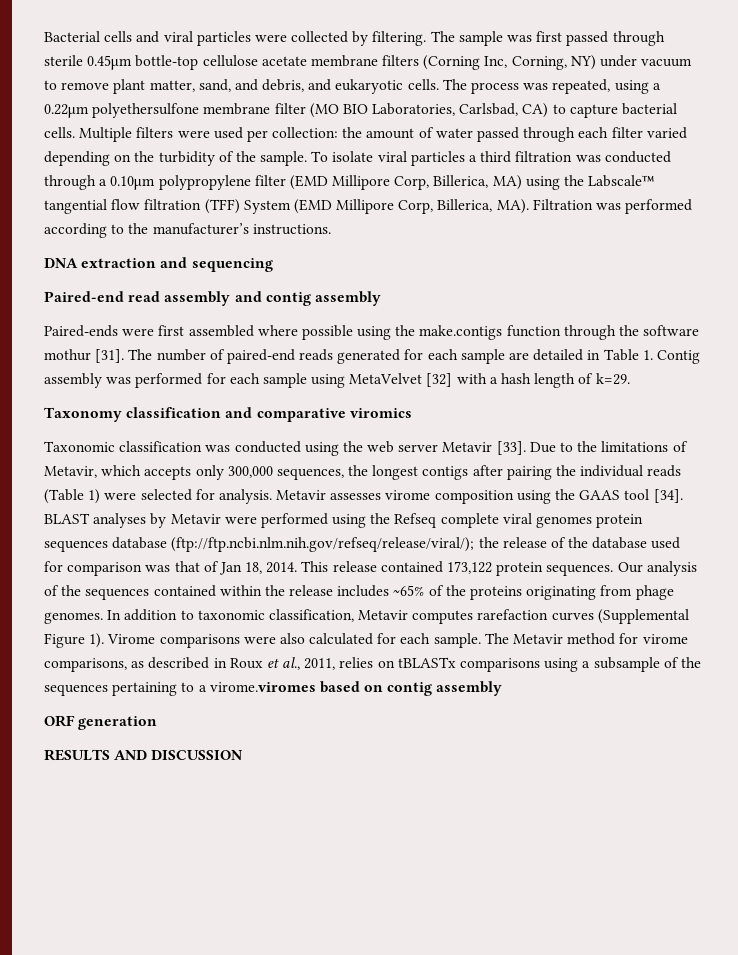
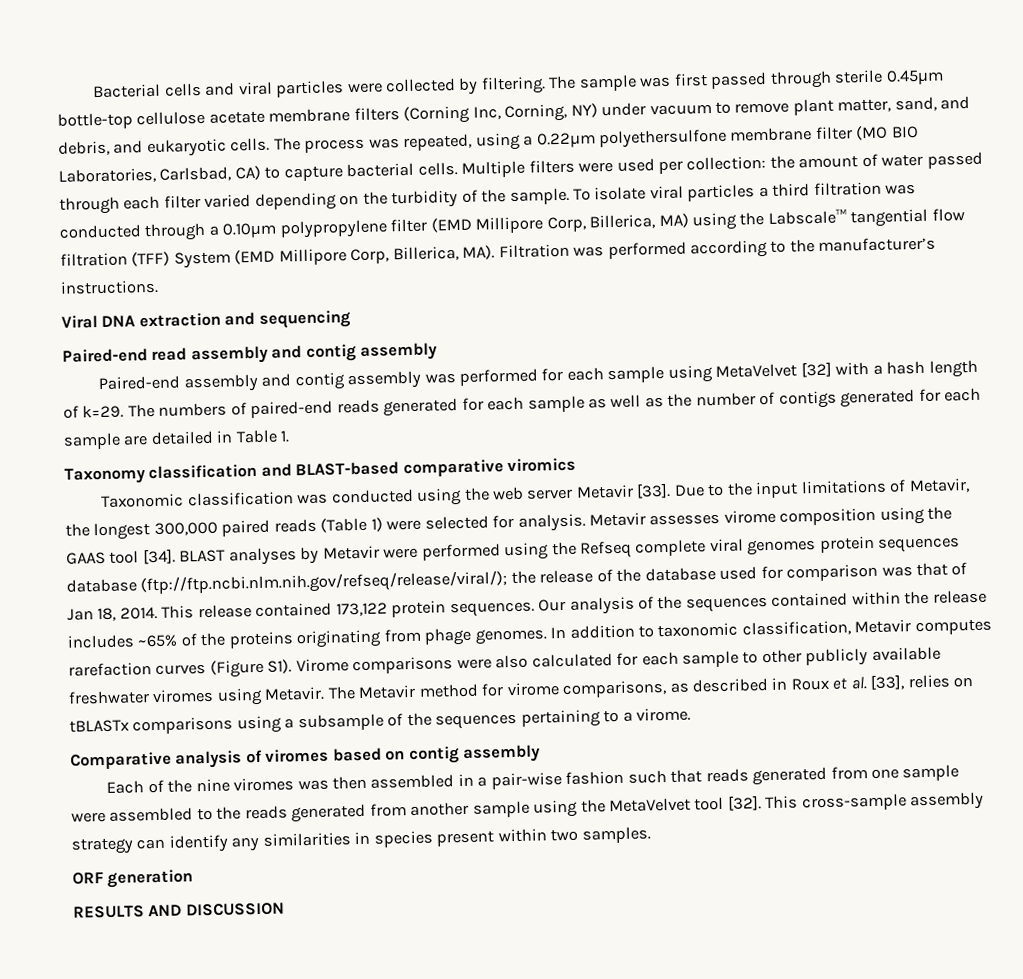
- DNA extraction and sequencing
+ Viral DNA extraction and sequencing
- Paired-ends were first assembled where possible using the make.contigs function through the software mothur [31]. The number of paired-end reads generated for each sample are detailed in Table 1. Contig assembly was performed for each sample using MetaVelvet [32] with a hash length of k=29.
+ Paired-end assembly and contig assembly was performed for each sample using MetaVelvet [32] with a hash length of k=29. The numbers of paired-end reads generated for each sample as well as the number of contigs generated for each sample are detailed in Table 1.
- Taxonomy classification and comparative viromics
+ Taxonomy classification and BLAST-based comparative viromics
- Due to the limitations of Metavir, which accepts only 300,000 sequences, the longest contigs after pairing the individual reads (Table 1) were selected for analysis.
+ Due to the input limitations of Metavir, the longest 300,000 paired reads (Table 1) were selected for analysis.
- In addition to taxonomic classification, Metavir computes rarefaction curves (Supplemental Figure 1). Virome comparisons were also calculated for each sample.
+ In addition to taxonomic classification, Metavir computes rarefaction curves (Figure S1). Virome comparisons were also calculated for each sample to other publicly available freshwater viromes using Metavir.
- The Metavir method for virome comparisons, as described in Roux et al., 2011, relies on tBLASTx comparisons using a subsample of the sequences pertaining to a virome.viromes based on contig assembly
+ The Metavir method for virome comparisons, as described in Roux et al. [33], relies on tBLASTx comparisons using a subsample of the sequences pertaining to a virome.
+ Comparative analysis of viromes based on contig assembly
+ Each of the nine viromes was then assembled in a pair-wise fashion such that reads generated from one sample were assembled to the reads generated from another sample using the MetaVelvet tool [32]. This cross-sample assembly strategy can identify any similarities in species present within two samples.

